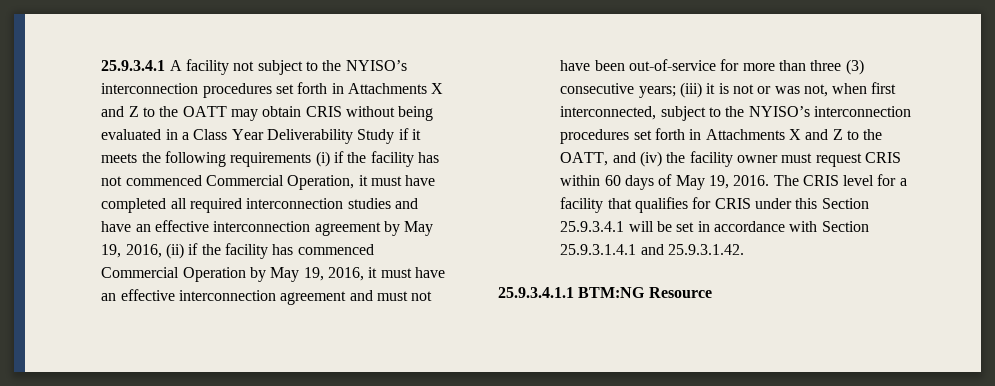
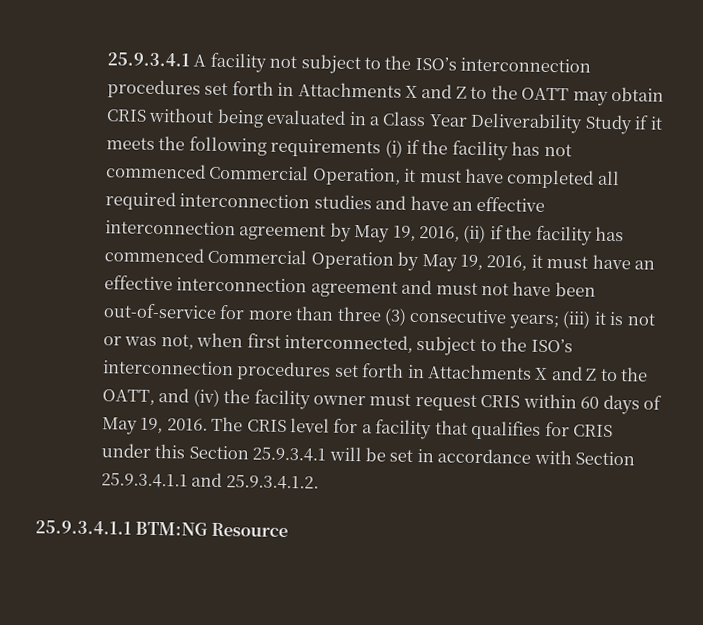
- 25.9.3.4.1 A facility not subject to the NYISO’s interconnection procedures set forth in Attachments X and Z to the OATT may obtain CRIS without being evaluated in a Class Year Deliverability Study if it meets the following requirements (i) if the facility has not commenced Commercial Operation, it must have completed all required interconnection studies and have an effective interconnection agreement by May 19, 2016, (ii) if the facility has commenced Commercial Operation by May 19, 2016, it must have an effective interconnection agreement and must not have been out-of-service for more than three (3) consecutive years;
+ 25.9.3.4.1 A facility not subject to the ISO’s interconnection procedures set forth in Attachments X and Z to the OATT may obtain CRIS without being evaluated in a Class Year Deliverability Study if it meets the following requirements (i) if the facility has not commenced Commercial Operation, it must have completed all required interconnection studies and have an effective interconnection agreement by May 19, 2016, (ii) if the facility has commenced Commercial Operation by May 19, 2016, it must have an effective interconnection agreement and must not have been out-of-service for more than three (3) consecutive years;
- (iii) it is not or was not, when first interconnected, subject to the NYISO’s interconnection procedures set forth in Attachments X and Z to the OATT, and (iv) the facility owner must request CRIS within 60 days of May 19, 2016.
+ (iii) it is not or was not, when first interconnected, subject to the ISO’s interconnection procedures set forth in Attachments X and Z to the OATT, and (iv) the facility owner must request CRIS within 60 days of May 19, 2016.
- The CRIS level for a facility that qualifies for CRIS under this Section 25.9.3.4.1 will be set in accordance with Section 25.9.3.1.4.1 and 25.9.3.1.42.
+ The CRIS level for a facility that qualifies for CRIS under this Section 25.9.3.4.1 will be set in accordance with Section 25.9.3.4.1.1 and 25.9.3.4.1.2.

